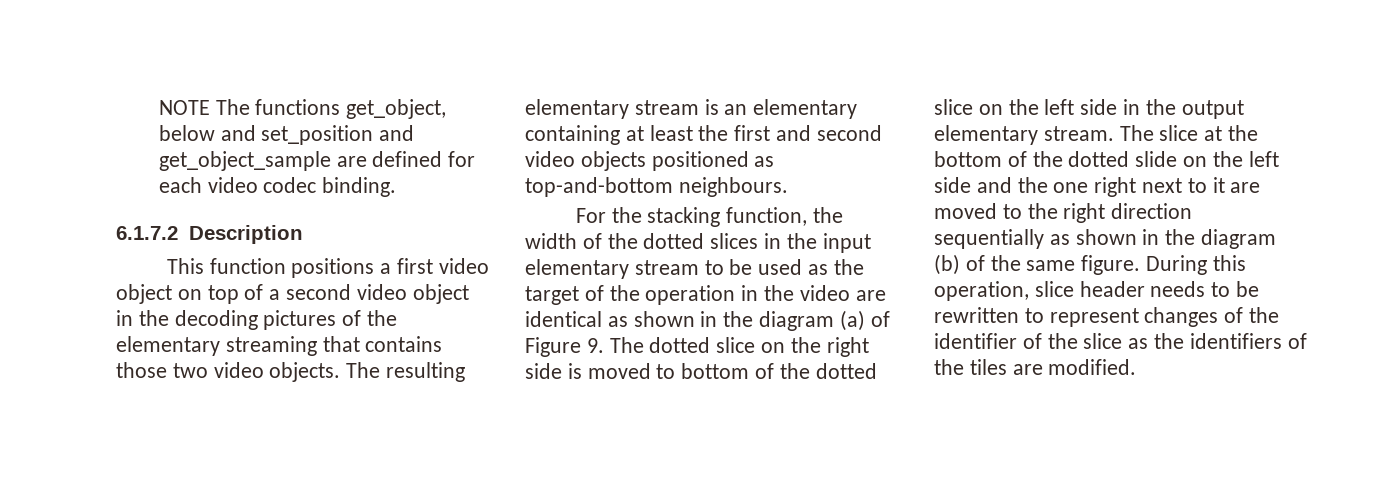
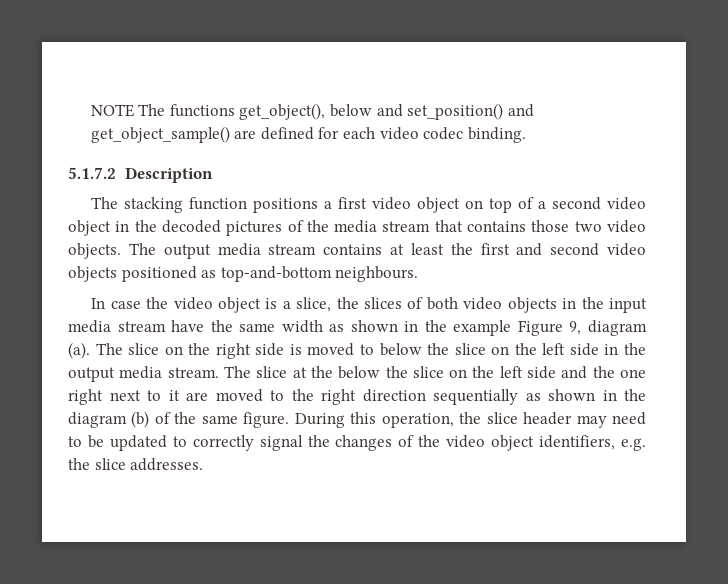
- NOTE The functions get_object, below and set_position and get_object_sample are defined for each video codec binding.
+ NOTE The functions get_object(), below and set_position() and get_object_sample() are defined for each video codec binding.
- 6.1.7.2 Description
+ 5.1.7.2 Description
- This function positions a first video object on top of a second video object in the decoding pictures of the elementary streaming that contains those two video objects.
+ The stacking function positions a first video object on top of a second video object in the decoded pictures of the media stream that contains those two video objects.
- The resulting elementary stream is an elementary containing at least the first and second video objects positioned as top-and-bottom neighbours.
+ The output media stream contains at least the first and second video objects positioned as top-and-bottom neighbours.
- For the stacking function, the width of the dotted slices in the input elementary stream to be used as the target of the operation in the video are identical as shown in the diagram (a) of Figure 9. The dotted slice on the right side is moved to bottom of the dotted slice on the left side in the output elementary stream.
+ In case the video object is a slice, the slices of both video objects in the input media stream have the same width as shown in the example Figure 9, diagram (a). The slice on the right side is moved to below the slice on the left side in the output media stream.
- The slice at the bottom of the dotted slide on the left side and the one right next to it are moved to the right direction sequentially as shown in the diagram (b) of the same figure.
+ The slice at the below the slice on the left side and the one right next to it are moved to the right direction sequentially as shown in the diagram (b) of the same figure.
- During this operation, slice header needs to be rewritten to represent changes of the identifier of the slice as the identifiers of the tiles are modified.
+ During this operation, the slice header may need to be updated to correctly signal the changes of the video object identifiers, e.g. the slice addresses.

